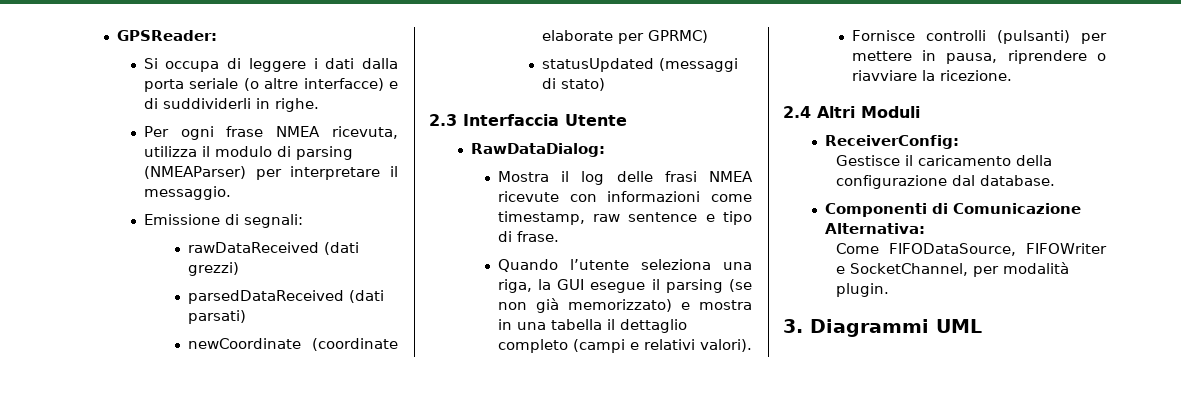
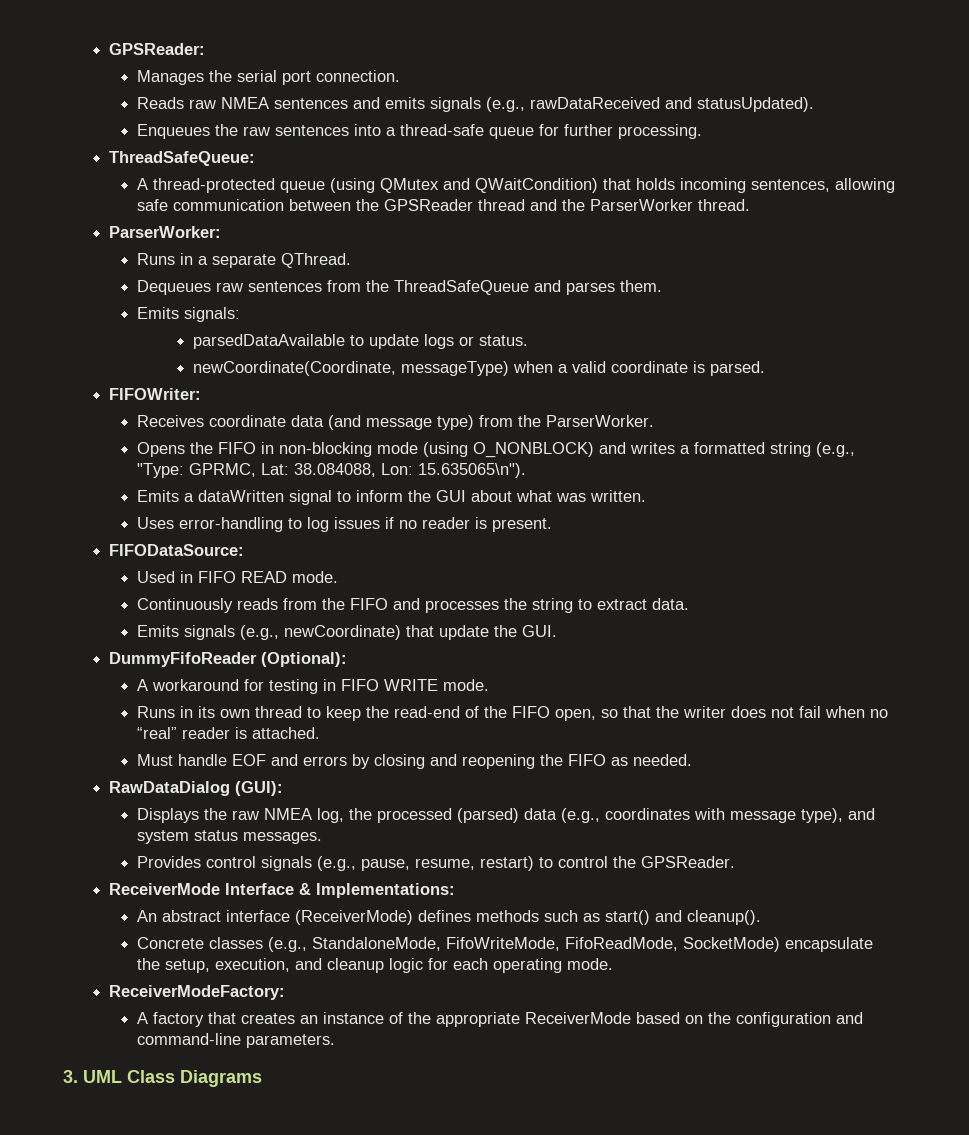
- Si occupa di leggere i dati dalla porta seriale (o altre interfacce) e di suddividerli in righe.
- Per ogni frase NMEA ricevuta, utilizza il modulo di parsing (NMEAParser) per interpretare il messaggio.
- Emissione di segnali:
- rawDataReceived (dati grezzi)
- parsedDataReceived (dati parsati)
- newCoordinate (coordinate elaborate per GPRMC)
- statusUpdated (messaggi di stato)
- 2.3 Interfaccia Utente
- RawDataDialog:
- Mostra il log delle frasi NMEA ricevute con informazioni come timestamp, raw sentence e tipo di frase.
- Quando l’utente seleziona una riga, la GUI esegue il parsing (se non già memorizzato) e mostra in una tabella il dettaglio completo (campi e relativi valori).
- Fornisce controlli (pulsanti) per mettere in pausa, riprendere o riavviare la ricezione.
- 2.4 Altri Moduli
- ReceiverConfig:
- Gestisce il caricamento della configurazione dal database.
- Componenti di Comunicazione Alternativa:
- Come FIFODataSource, FIFOWriter e SocketChannel, per modalità plugin.
- 3. Diagrammi UML
+ Manages the serial port connection.
+ Reads raw NMEA sentences and emits signals (e.g., rawDataReceived and statusUpdated).
+ Enqueues the raw sentences into a thread-safe queue for further processing.
+ ThreadSafeQueue:
+ A thread-protected queue (using QMutex and QWaitCondition) that holds incoming sentences, allowing safe communication between the GPSReader thread and the ParserWorker thread.
+ ParserWorker:
+ Runs in a separate QThread.
+ Dequeues raw sentences from the ThreadSafeQueue and parses them.
+ Emits signals:
+ parsedDataAvailable to update logs or status.
+ newCoordinate(Coordinate, messageType) when a valid coordinate is parsed.
+ FIFOWriter:
+ Receives coordinate data (and message type) from the ParserWorker.
+ Opens the FIFO in non-blocking mode (using O_NONBLOCK) and writes a formatted string (e.g., "Type: GPRMC, Lat: 38.084088, Lon: 15.635065\n").
+ Emits a dataWritten signal to inform the GUI about what was written.
+ Uses error-handling to log issues if no reader is present.
+ FIFODataSource:
+ Used in FIFO READ mode.
+ Continuously reads from the FIFO and processes the string to extract data.
+ Emits signals (e.g., newCoordinate) that update the GUI.
+ DummyFifoReader (Optional):
+ A workaround for testing in FIFO WRITE mode.
+ Runs in its own thread to keep the read-end of the FIFO open, so that the writer does not fail when no “real” reader is attached.
+ Must handle EOF and errors by closing and reopening the FIFO as needed.
+ RawDataDialog (GUI):
+ Displays the raw NMEA log, the processed (parsed) data (e.g., coordinates with message type), and system status messages.
+ Provides control signals (e.g., pause, resume, restart) to control the GPSReader.
+ ReceiverMode Interface & Implementations:
+ An abstract interface (ReceiverMode) defines methods such as start() and cleanup().
+ Concrete classes (e.g., StandaloneMode, FifoWriteMode, FifoReadMode, SocketMode) encapsulate the setup, execution, and cleanup logic for each operating mode.
+ ReceiverModeFactory:
+ A factory that creates an instance of the appropriate ReceiverMode based on the configuration and command-line parameters.
+ 3. UML Class Diagrams

